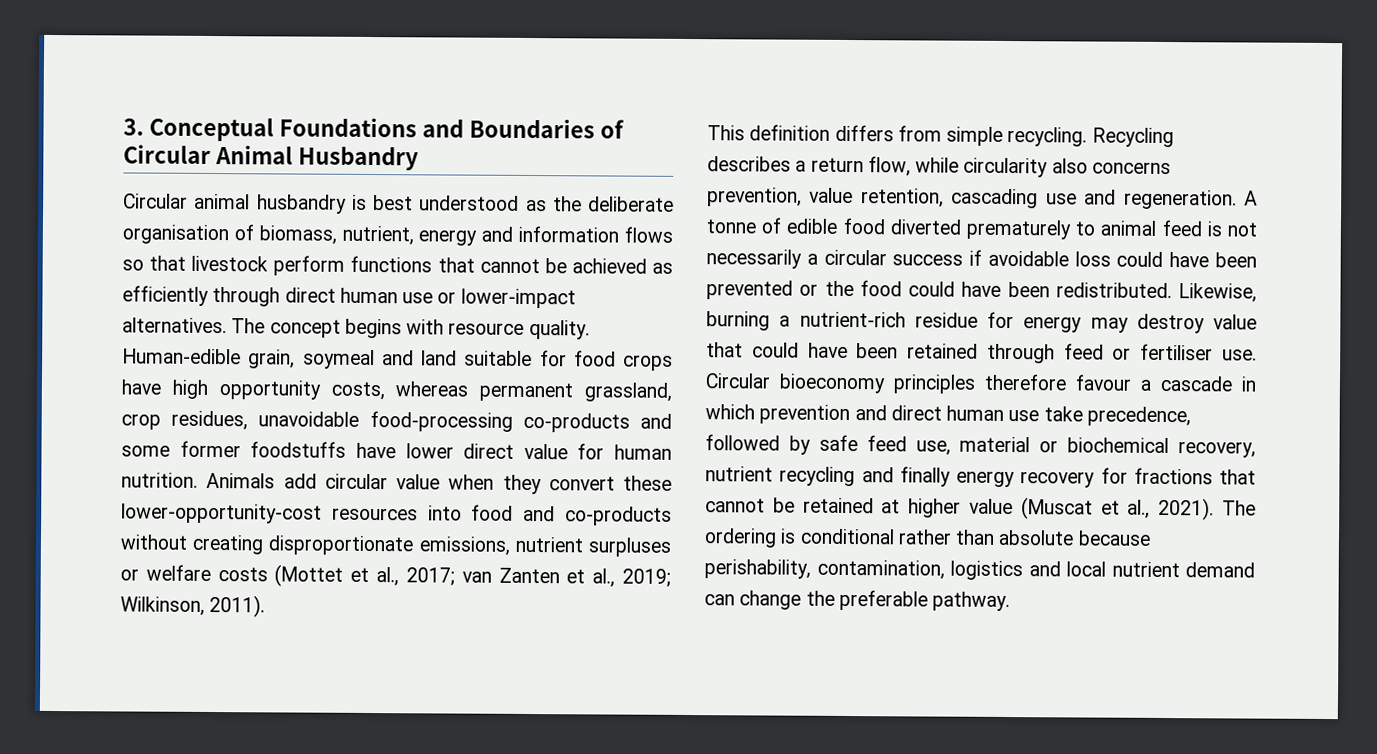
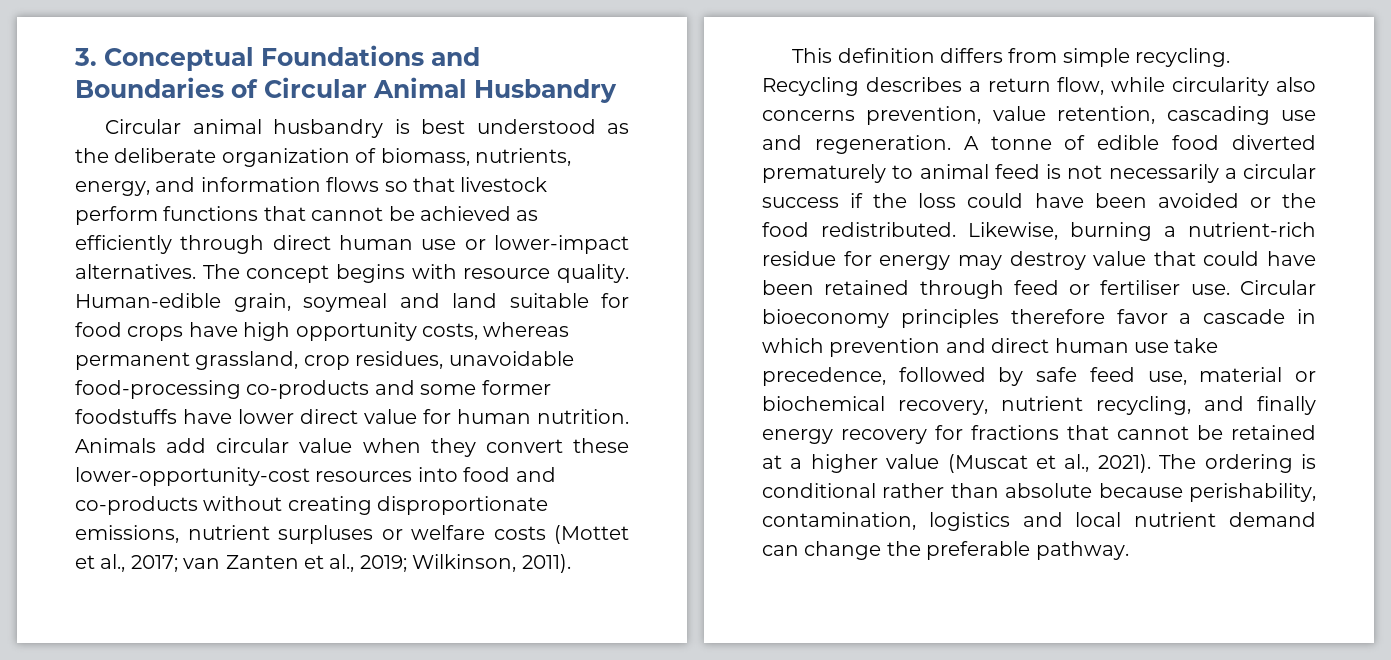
- Circular animal husbandry is best understood as the deliberate organisation of biomass, nutrient, energy and information flows so that livestock perform functions that cannot be achieved as efficiently through direct human use or lower-impact alternatives.
+ Circular animal husbandry is best understood as the deliberate organization of biomass, nutrients, energy, and information flows so that livestock perform functions that cannot be achieved as efficiently through direct human use or lower-impact alternatives.
- A tonne of edible food diverted prematurely to animal feed is not necessarily a circular success if avoidable loss could have been prevented or the food could have been redistributed.
+ A tonne of edible food diverted prematurely to animal feed is not necessarily a circular success if the loss could have been avoided or the food redistributed.
- Circular bioeconomy principles therefore favour a cascade in which prevention and direct human use take precedence, followed by safe feed use, material or biochemical recovery, nutrient recycling and finally energy recovery for fractions that cannot be retained at higher value (Muscat et al., 2021).
+ Circular bioeconomy principles therefore favor a cascade in which prevention and direct human use take precedence, followed by safe feed use, material or biochemical recovery, nutrient recycling, and finally energy recovery for fractions that cannot be retained at a higher value (Muscat et al., 2021).

